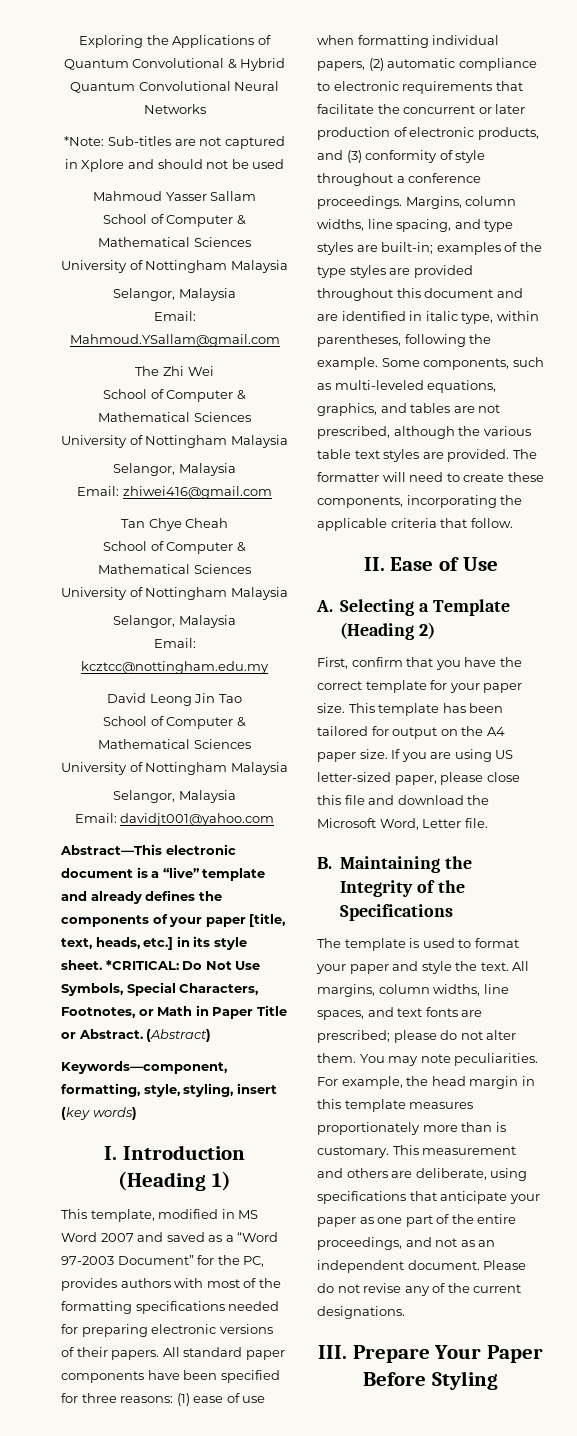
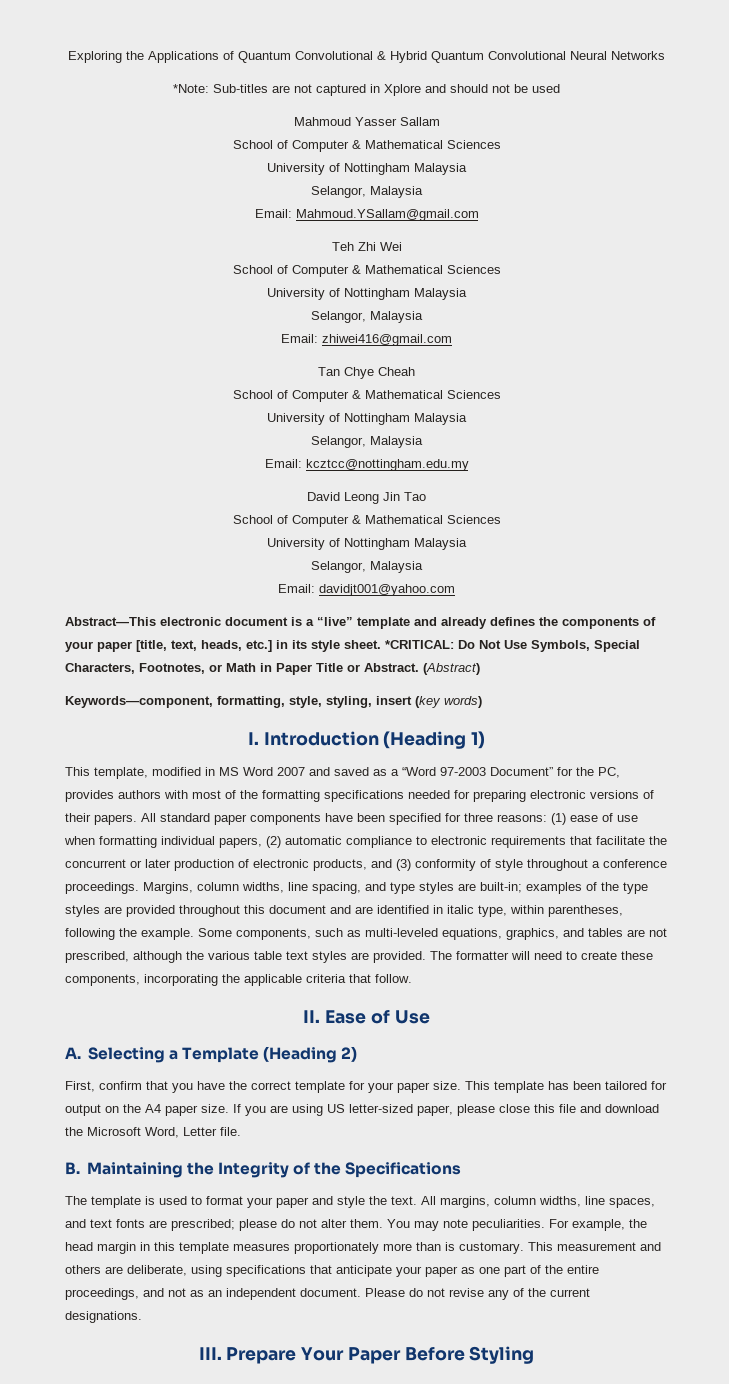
- The Zhi Wei
+ Teh Zhi Wei

